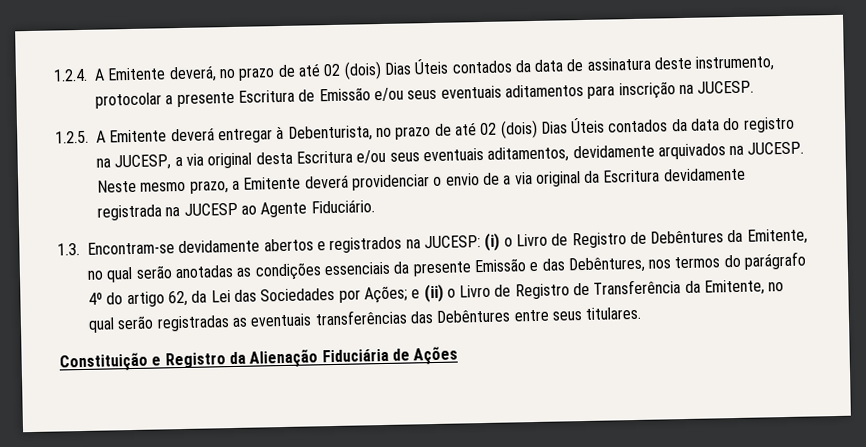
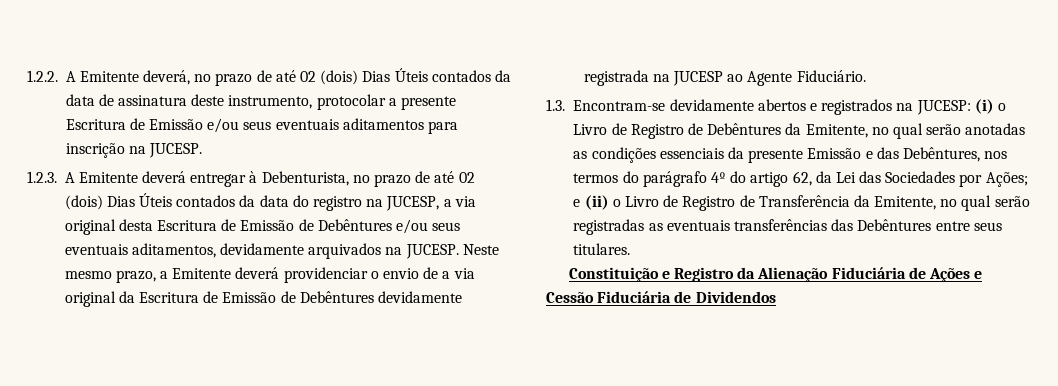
- 1.2.4. A Emitente deverá, no prazo de até 02 (dois) Dias Úteis contados da data de assinatura deste instrumento, protocolar a presente Escritura de Emissão e/ou seus eventuais aditamentos para inscrição na JUCESP.
+ 1.2.2. A Emitente deverá, no prazo de até 02 (dois) Dias Úteis contados da data de assinatura deste instrumento, protocolar a presente Escritura de Emissão e/ou seus eventuais aditamentos para inscrição na JUCESP.
- 1.2.5. A Emitente deverá entregar à Debenturista, no prazo de até 02 (dois) Dias Úteis contados da data do registro na JUCESP, a via original desta Escritura e/ou seus eventuais aditamentos, devidamente arquivados na JUCESP.
+ 1.2.3. A Emitente deverá entregar à Debenturista, no prazo de até 02 (dois) Dias Úteis contados da data do registro na JUCESP, a via original desta Escritura de Emissão de Debêntures e/ou seus eventuais aditamentos, devidamente arquivados na JUCESP.
- Neste mesmo prazo, a Emitente deverá providenciar o envio de a via original da Escritura devidamente registrada na JUCESP ao Agente Fiduciário.
+ Neste mesmo prazo, a Emitente deverá providenciar o envio de a via original da Escritura de Emissão de Debêntures devidamente registrada na JUCESP ao Agente Fiduciário.
- Constituição e Registro da Alienação Fiduciária de Ações
+ Constituição e Registro da Alienação Fiduciária de Ações e Cessão Fiduciária de Dividendos

